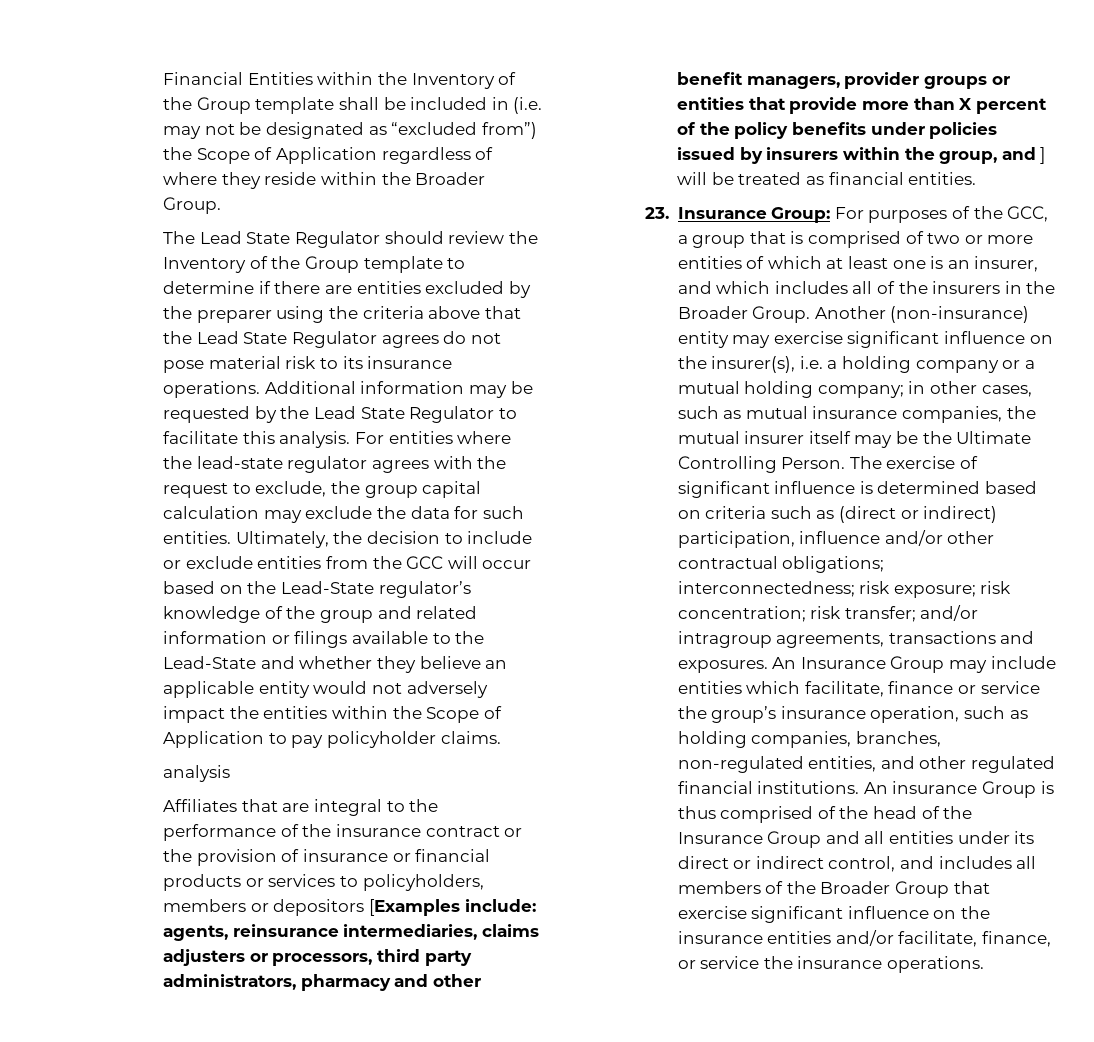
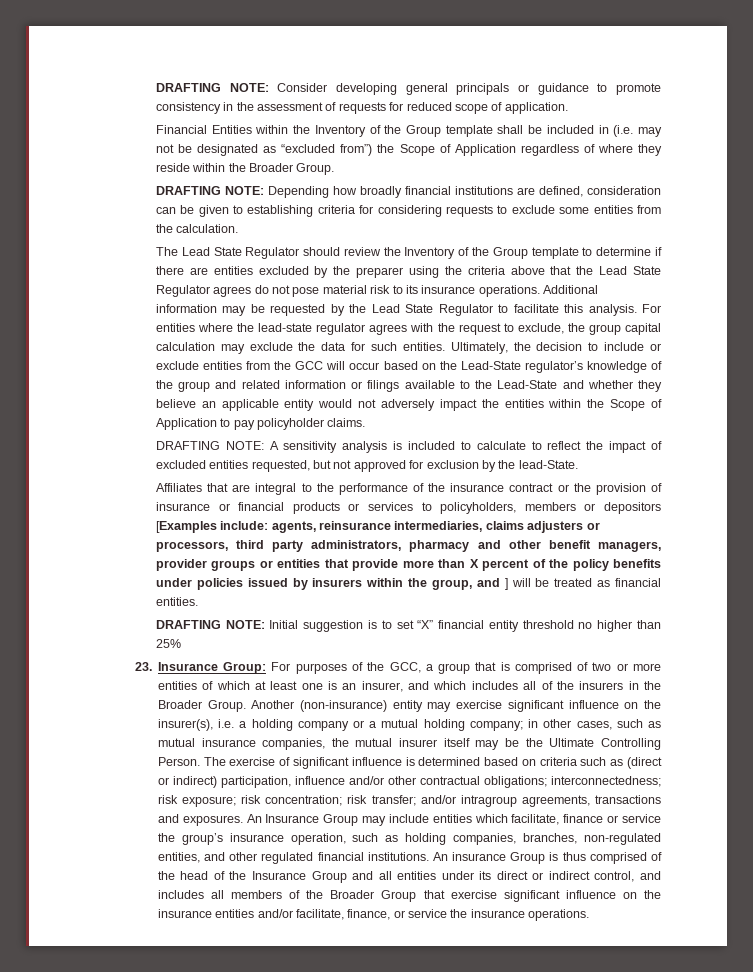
+ DRAFTING NOTE: Consider developing general principals or guidance to promote consistency in the assessment of requests for reduced scope of application.
+ DRAFTING NOTE: Depending how broadly financial institutions are defined, consideration can be given to establishing criteria for considering requests to exclude some entities from the calculation.
- analysis
+ DRAFTING NOTE: A sensitivity analysis is included to calculate to reflect the impact of excluded entities requested, but not approved for exclusion by the lead-State.
+ DRAFTING NOTE: Initial suggestion is to set “X” financial entity threshold no higher than 25%

